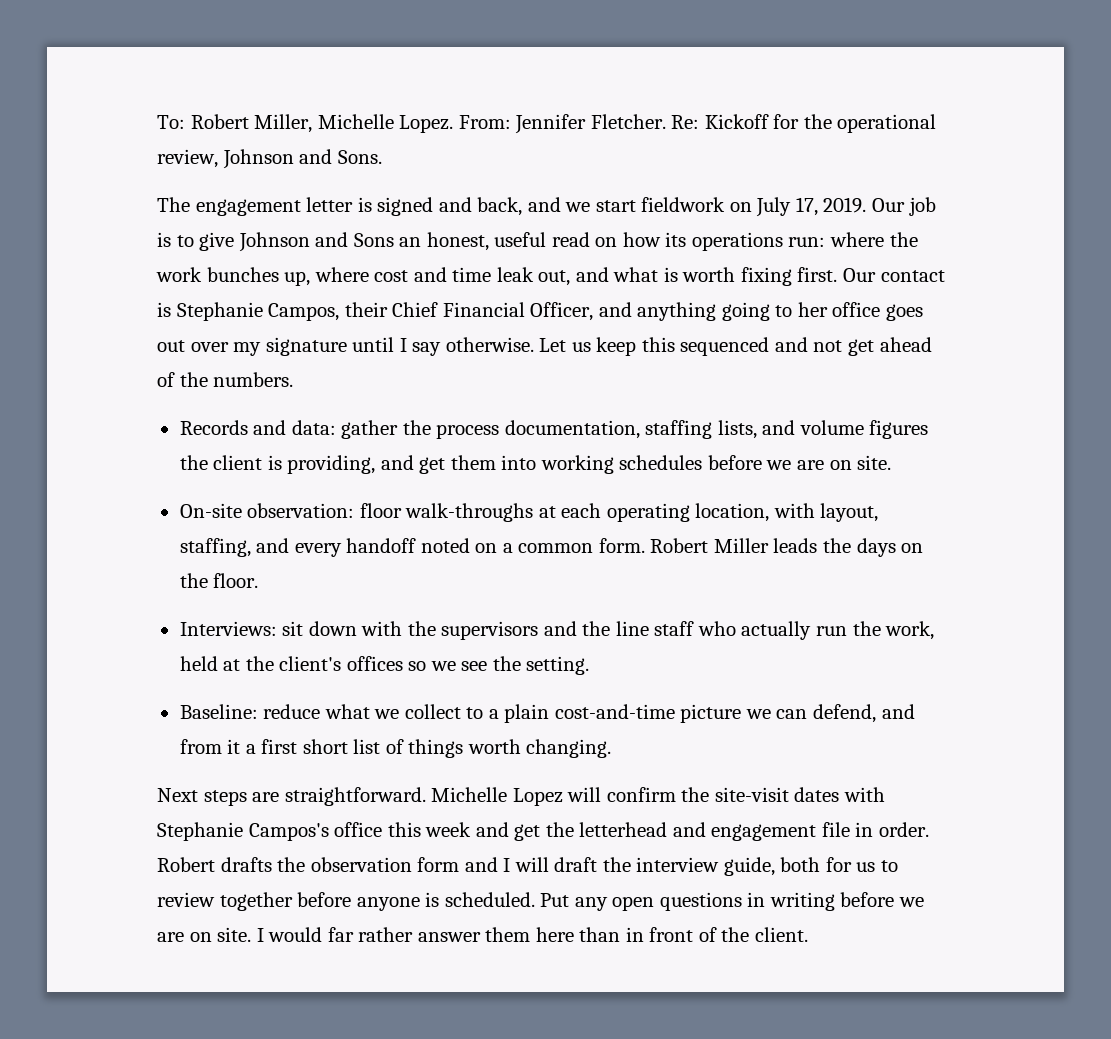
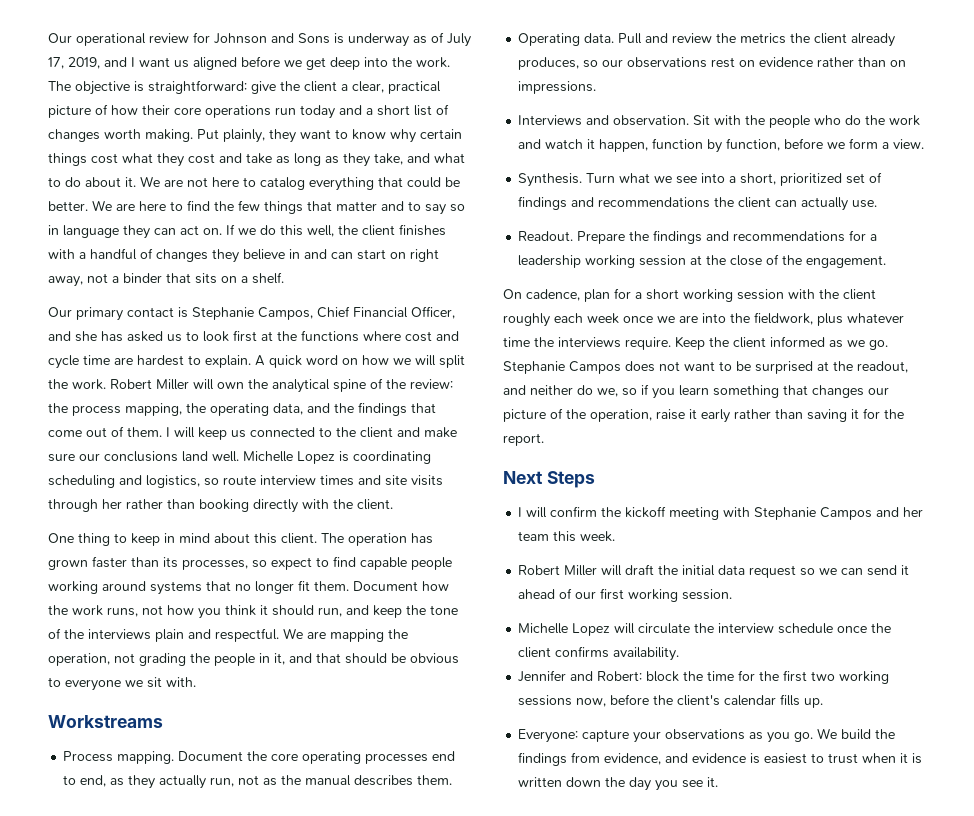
- To: Robert Miller, Michelle Lopez. From: Jennifer Fletcher. Re: Kickoff for the operational review, Johnson and Sons.
- The engagement letter is signed and back, and we start fieldwork on July 17, 2019. Our job is to give Johnson and Sons an honest, useful read on how its operations run: where the work bunches up, where cost and time leak out, and what is worth fixing first. Our contact is Stephanie Campos, their Chief Financial Officer, and anything going to her office goes out over my signature until I say otherwise. Let us keep this sequenced and not get ahead of the numbers.
- Records and data: gather the process documentation, staffing lists, and volume figures the client is providing, and get them into working schedules before we are on site.
- On-site observation: floor walk-throughs at each operating location, with layout, staffing, and every handoff noted on a common form. Robert Miller leads the days on the floor.
- Interviews: sit down with the supervisors and the line staff who actually run the work, held at the client's offices so we see the setting.
- Baseline: reduce what we collect to a plain cost-and-time picture we can defend, and from it a first short list of things worth changing.
- Next steps are straightforward. Michelle Lopez will confirm the site-visit dates with Stephanie Campos's office this week and get the letterhead and engagement file in order. Robert drafts the observation form and I will draft the interview guide, both for us to review together before anyone is scheduled. Put any open questions in writing before we are on site. I would far rather answer them here than in front of the client.
+ Our operational review for Johnson and Sons is underway as of July 17, 2019, and I want us aligned before we get deep into the work. The objective is straightforward: give the client a clear, practical picture of how their core operations run today and a short list of changes worth making. Put plainly, they want to know why certain things cost what they cost and take as long as they take, and what to do about it. We are not here to catalog everything that could be better. We are here to find the few things that matter and to say so in language they can act on. If we do this well, the client finishes with a handful of changes they believe in and can start on right away, not a binder that sits on a shelf.
+ Our primary contact is Stephanie Campos, Chief Financial Officer, and she has asked us to look first at the functions where cost and cycle time are hardest to explain. A quick word on how we will split the work. Robert Miller will own the analytical spine of the review: the process mapping, the operating data, and the findings that come out of them. I will keep us connected to the client and make sure our conclusions land well. Michelle Lopez is coordinating scheduling and logistics, so route interview times and site visits through her rather than booking directly with the client.
+ One thing to keep in mind about this client. The operation has grown faster than its processes, so expect to find capable people working around systems that no longer fit them. Document how the work runs, not how you think it should run, and keep the tone of the interviews plain and respectful. We are mapping the operation, not grading the people in it, and that should be obvious to everyone we sit with.
+ Workstreams
+ Process mapping. Document the core operating processes end to end, as they actually run, not as the manual describes them.
+ Operating data. Pull and review the metrics the client already produces, so our observations rest on evidence rather than on impressions.
+ Interviews and observation. Sit with the people who do the work and watch it happen, function by function, before we form a view.
+ Synthesis. Turn what we see into a short, prioritized set of findings and recommendations the client can actually use.
+ Readout. Prepare the findings and recommendations for a leadership working session at the close of the engagement.
+ On cadence, plan for a short working session with the client roughly each week once we are into the fieldwork, plus whatever time the interviews require. Keep the client informed as we go. Stephanie Campos does not want to be surprised at the readout, and neither do we, so if you learn something that changes our picture of the operation, raise it early rather than saving it for the report.
+ Next Steps
+ I will confirm the kickoff meeting with Stephanie Campos and her team this week.
+ Robert Miller will draft the initial data request so we can send it ahead of our first working session.
+ Michelle Lopez will circulate the interview schedule once the client confirms availability.
+ Jennifer and Robert: block the time for the first two working sessions now, before the client's calendar fills up.
+ Everyone: capture your observations as you go. We build the findings from evidence, and evidence is easiest to trust when it is written down the day you see it.

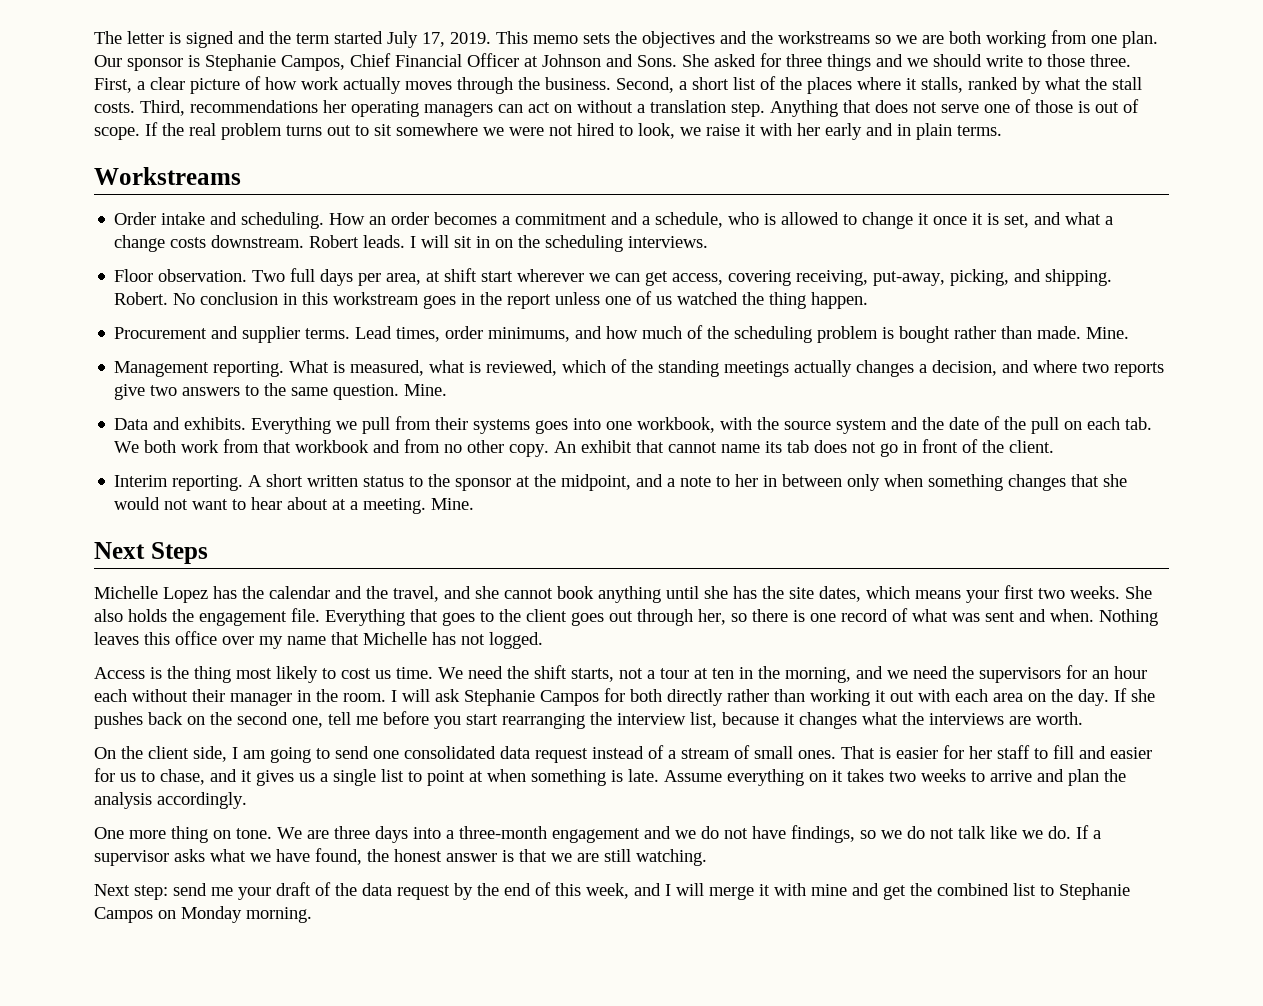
- Our operational review for Johnson and Sons is underway as of July 17, 2019, and I want us aligned before we get deep into the work. The objective is straightforward: give the client a clear, practical picture of how their core operations run today and a short list of changes worth making. Put plainly, they want to know why certain things cost what they cost and take as long as they take, and what to do about it. We are not here to catalog everything that could be better. We are here to find the few things that matter and to say so in language they can act on. If we do this well, the client finishes with a handful of changes they believe in and can start on right away, not a binder that sits on a shelf.
- Our primary contact is Stephanie Campos, Chief Financial Officer, and she has asked us to look first at the functions where cost and cycle time are hardest to explain. A quick word on how we will split the work. Robert Miller will own the analytical spine of the review: the process mapping, the operating data, and the findings that come out of them. I will keep us connected to the client and make sure our conclusions land well. Michelle Lopez is coordinating scheduling and logistics, so route interview times and site visits through her rather than booking directly with the client.
- One thing to keep in mind about this client. The operation has grown faster than its processes, so expect to find capable people working around systems that no longer fit them. Document how the work runs, not how you think it should run, and keep the tone of the interviews plain and respectful. We are mapping the operation, not grading the people in it, and that should be obvious to everyone we sit with.
+ The letter is signed and the term started July 17, 2019. This memo sets the objectives and the workstreams so we are both working from one plan. Our sponsor is Stephanie Campos, Chief Financial Officer at Johnson and Sons. She asked for three things and we should write to those three. First, a clear picture of how work actually moves through the business. Second, a short list of the places where it stalls, ranked by what the stall costs. Third, recommendations her operating managers can act on without a translation step. Anything that does not serve one of those is out of scope. If the real problem turns out to sit somewhere we were not hired to look, we raise it with her early and in plain terms.
  Workstreams
- Process mapping. Document the core operating processes end to end, as they actually run, not as the manual describes them.
- Operating data. Pull and review the metrics the client already produces, so our observations rest on evidence rather than on impressions.
- Interviews and observation. Sit with the people who do the work and watch it happen, function by function, before we form a view.
- Synthesis. Turn what we see into a short, prioritized set of findings and recommendations the client can actually use.
- Readout. Prepare the findings and recommendations for a leadership working session at the close of the engagement.
- On cadence, plan for a short working session with the client roughly each week once we are into the fieldwork, plus whatever time the interviews require. Keep the client informed as we go. Stephanie Campos does not want to be surprised at the readout, and neither do we, so if you learn something that changes our picture of the operation, raise it early rather than saving it for the report.
+ Order intake and scheduling. How an order becomes a commitment and a schedule, who is allowed to change it once it is set, and what a change costs downstream. Robert leads. I will sit in on the scheduling interviews.
+ Floor observation. Two full days per area, at shift start wherever we can get access, covering receiving, put-away, picking, and shipping. Robert. No conclusion in this workstream goes in the report unless one of us watched the thing happen.
+ Procurement and supplier terms. Lead times, order minimums, and how much of the scheduling problem is bought rather than made. Mine.
+ Management reporting. What is measured, what is reviewed, which of the standing meetings actually changes a decision, and where two reports give two answers to the same question. Mine.
+ Data and exhibits. Everything we pull from their systems goes into one workbook, with the source system and the date of the pull on each tab. We both work from that workbook and from no other copy. An exhibit that cannot name its tab does not go in front of the client.
+ Interim reporting. A short written status to the sponsor at the midpoint, and a note to her in between only when something changes that she would not want to hear about at a meeting. Mine.
  Next Steps
- I will confirm the kickoff meeting with Stephanie Campos and her team this week.
- Robert Miller will draft the initial data request so we can send it ahead of our first working session.
- Michelle Lopez will circulate the interview schedule once the client confirms availability.
- Jennifer and Robert: block the time for the first two working sessions now, before the client's calendar fills up.
- Everyone: capture your observations as you go. We build the findings from evidence, and evidence is easiest to trust when it is written down the day you see it.
+ Michelle Lopez has the calendar and the travel, and she cannot book anything until she has the site dates, which means your first two weeks. She also holds the engagement file. Everything that goes to the client goes out through her, so there is one record of what was sent and when. Nothing leaves this office over my name that Michelle has not logged.
+ Access is the thing most likely to cost us time. We need the shift starts, not a tour at ten in the morning, and we need the supervisors for an hour each without their manager in the room. I will ask Stephanie Campos for both directly rather than working it out with each area on the day. If she pushes back on the second one, tell me before you start rearranging the interview list, because it changes what the interviews are worth.
+ On the client side, I am going to send one consolidated data request instead of a stream of small ones. That is easier for her staff to fill and easier for us to chase, and it gives us a single list to point at when something is late. Assume everything on it takes two weeks to arrive and plan the analysis accordingly.
+ One more thing on tone. We are three days into a three-month engagement and we do not have findings, so we do not talk like we do. If a supervisor asks what we have found, the honest answer is that we are still watching.
+ Next step: send me your draft of the data request by the end of this week, and I will merge it with mine and get the combined list to Stephanie Campos on Monday morning.

